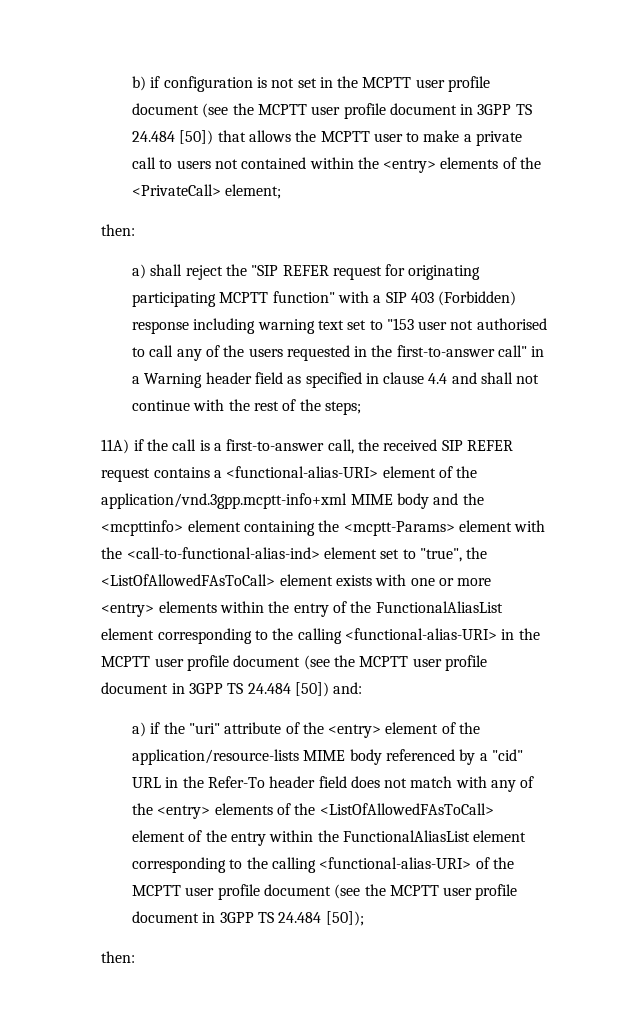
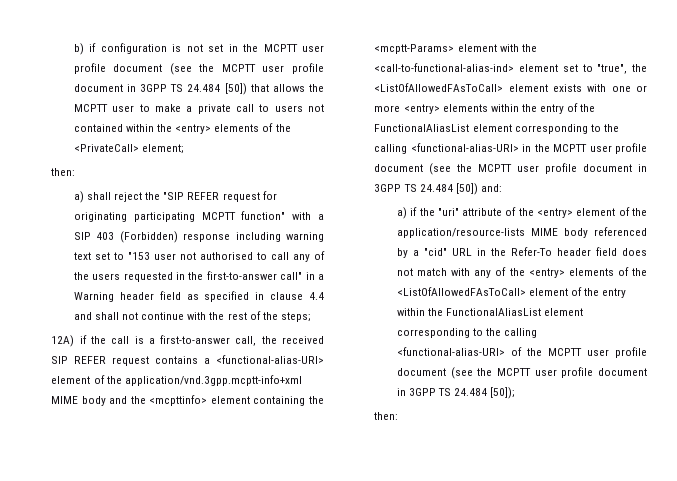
- 11A) if the call is a first-to-answer call, the received SIP REFER request contains a <functional-alias-URI> element of the application/vnd.3gpp.mcptt-info+xml MIME body and the <mcpttinfo> element containing the <mcptt-Params> element with the <call-to-functional-alias-ind> element set to "true", the <ListOfAllowedFAsToCall> element exists with one or more <entry> elements within the entry of the FunctionalAliasList element corresponding to the calling <functional-alias-URI> in the MCPTT user profile document (see the MCPTT user profile document in 3GPP TS 24.484 [50]) and:
+ 12A) if the call is a first-to-answer call, the received SIP REFER request contains a <functional-alias-URI> element of the application/vnd.3gpp.mcptt-info+xml MIME body and the <mcpttinfo> element containing the <mcptt-Params> element with the <call-to-functional-alias-ind> element set to "true", the <ListOfAllowedFAsToCall> element exists with one or more <entry> elements within the entry of the FunctionalAliasList element corresponding to the calling <functional-alias-URI> in the MCPTT user profile document (see the MCPTT user profile document in 3GPP TS 24.484 [50]) and:

